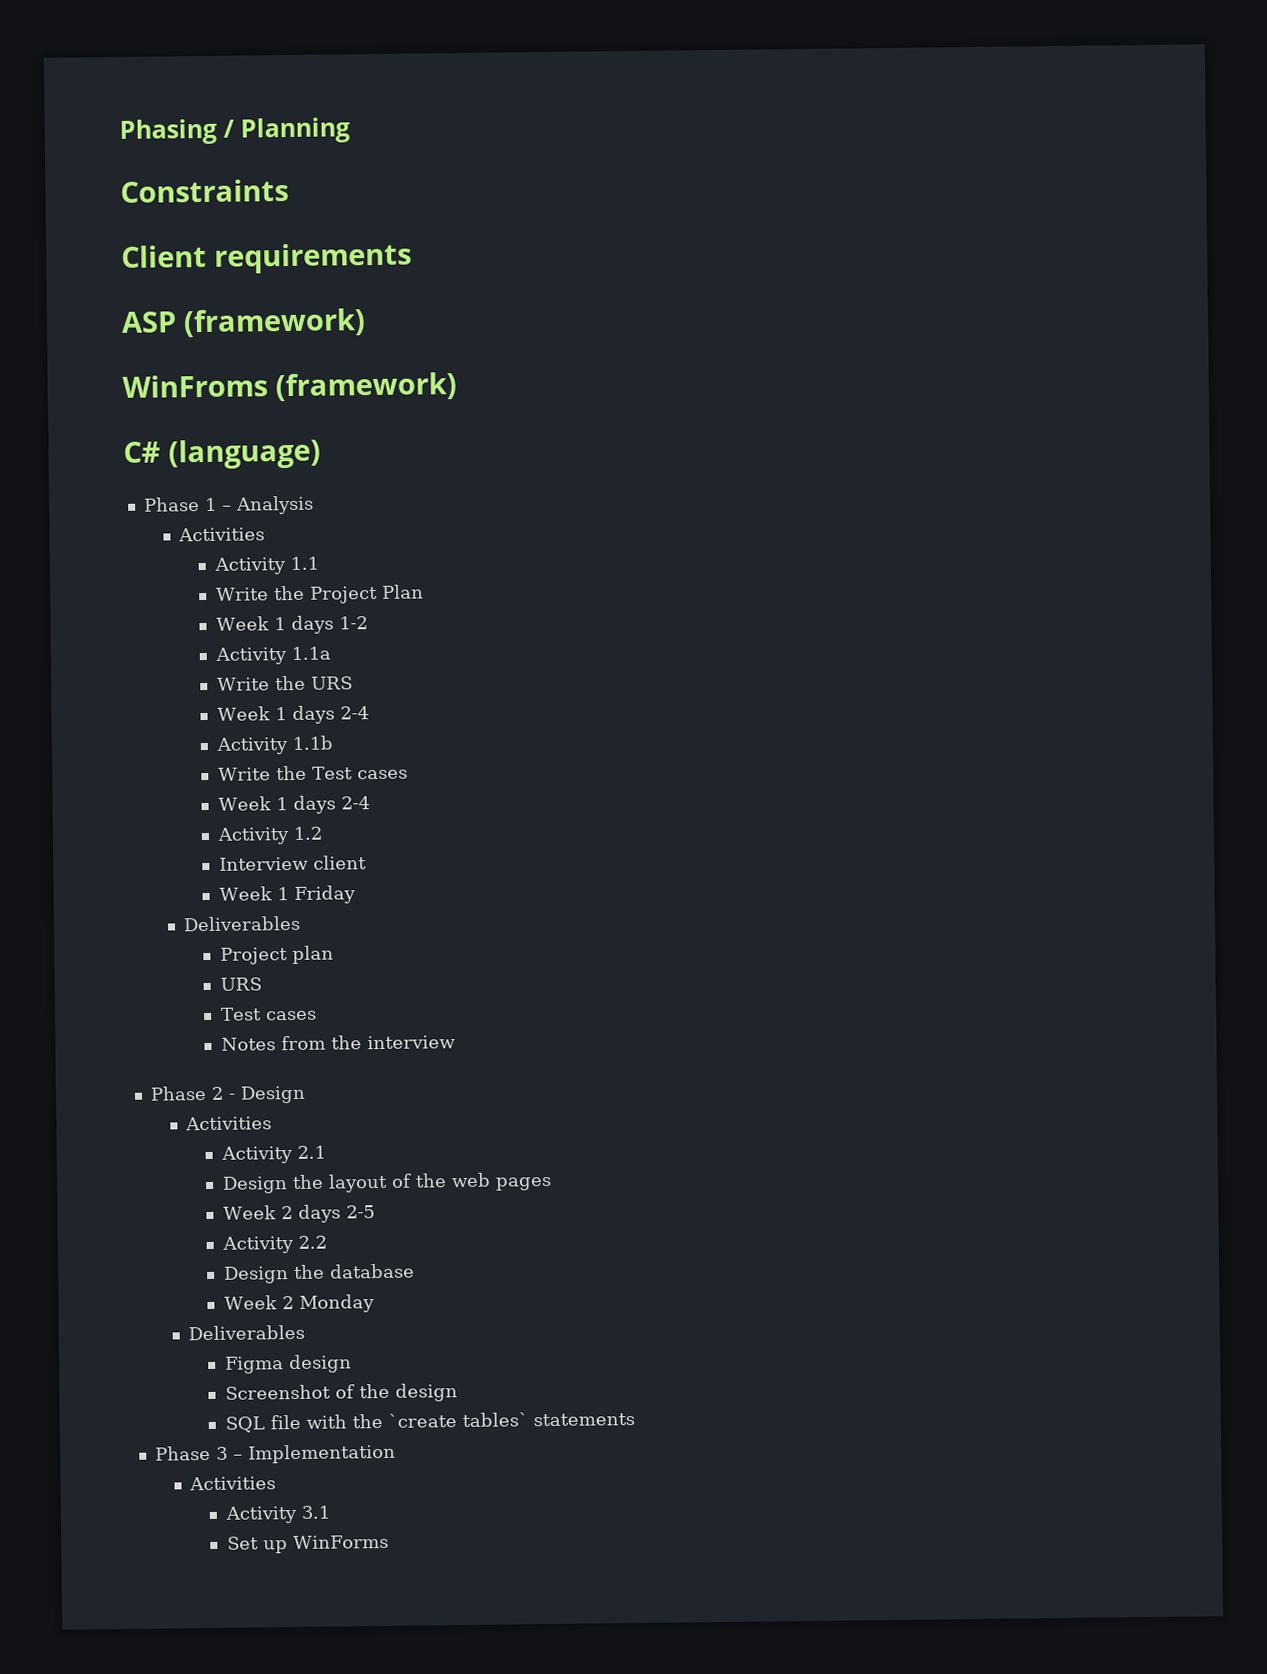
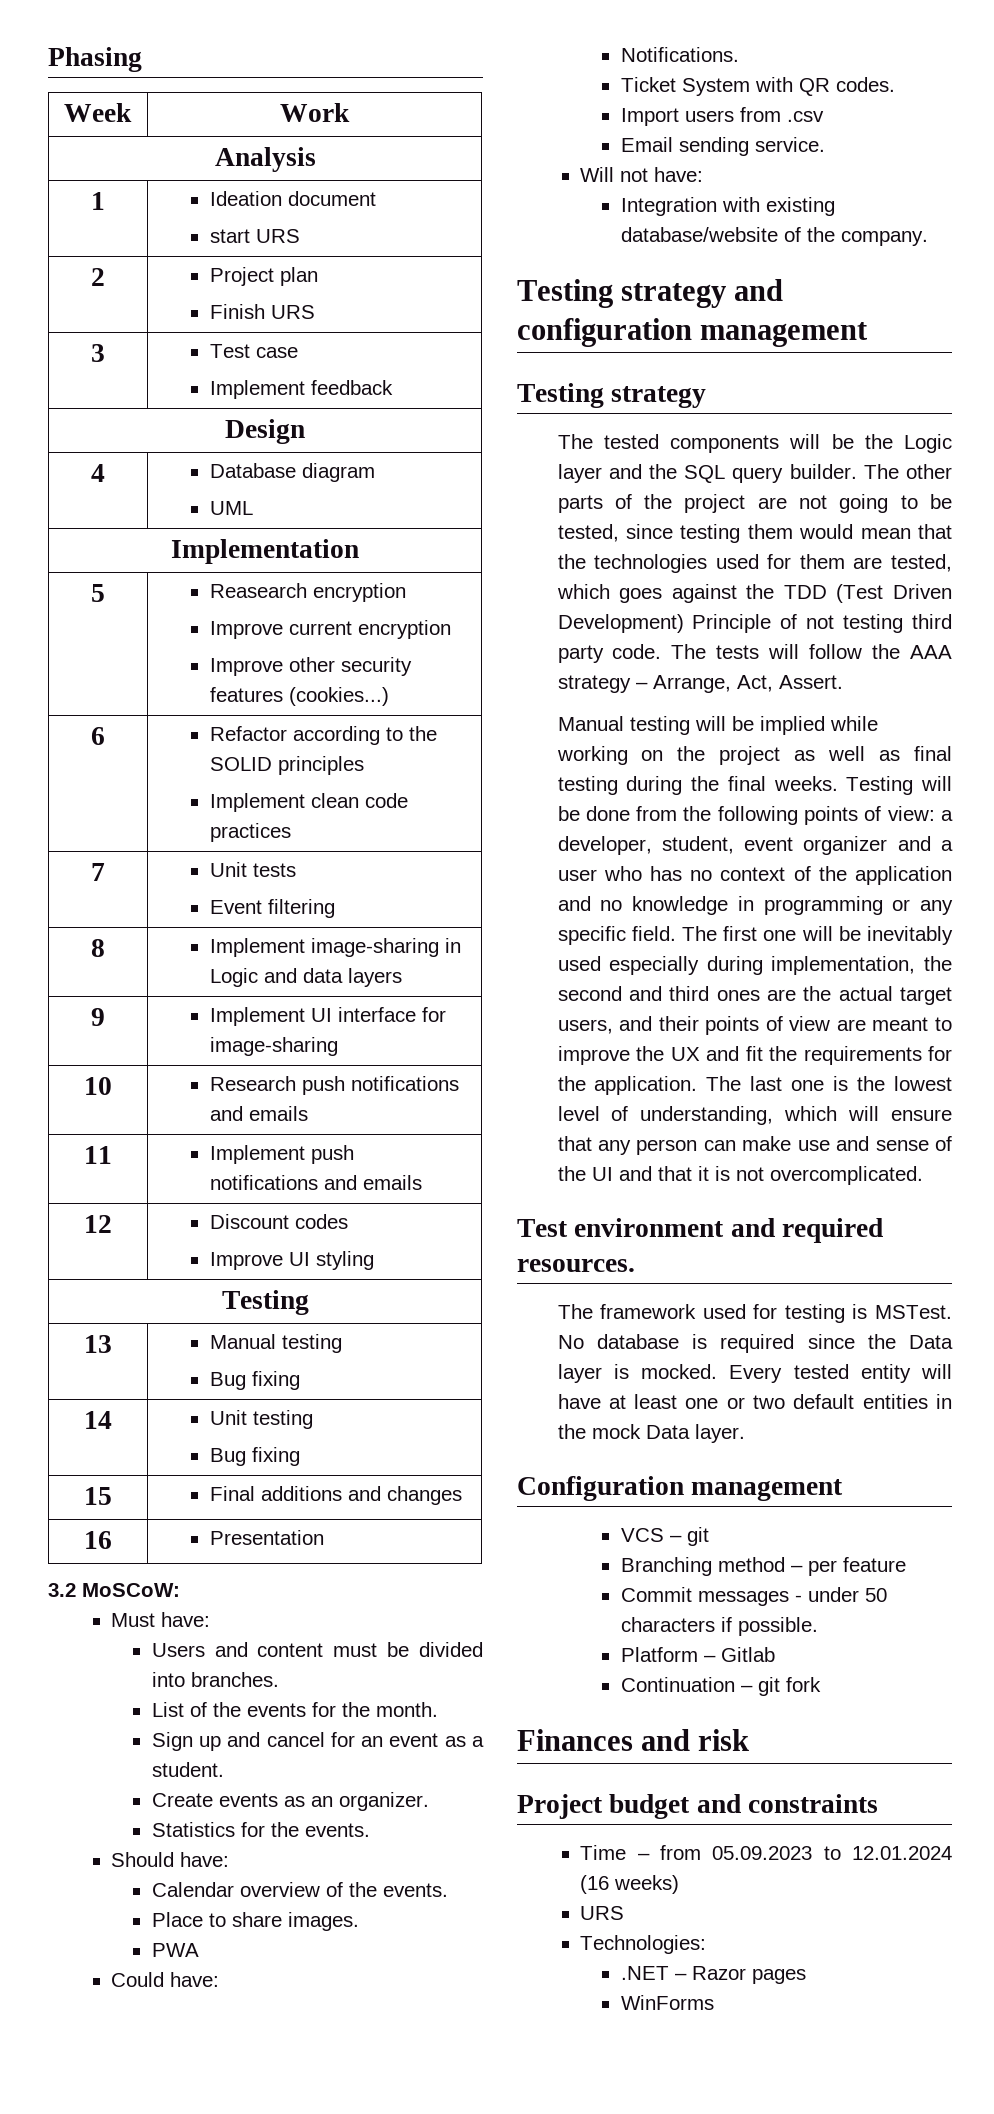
- Phasing / Planning
- Constraints
- Client requirements
- ASP (framework)
- WinFroms (framework)
- C# (language)
- Phase 1 – Analysis
- Activities
- Activity 1.1
- Write the Project Plan
- Week 1 days 1-2
- Activity 1.1a
- Write the URS
- Week 1 days 2-4
- Activity 1.1b
- Write the Test cases
- Week 1 days 2-4
- Activity 1.2
- Interview client
- Week 1 Friday
- Deliverables
- Project plan
+ Phasing
+ Week | Work
+ Analysis
+ 1 | Ideation document
+ start URS
+ 2 | Project plan
+ Finish URS
+ 3 | Test case
+ Implement feedback
+ Design
+ 4 | Database diagram
+ UML
+ Implementation
+ 5 | Reasearch encryption
+ Improve current encryption
+ Improve other security features (cookies...)
+ 6 | Refactor according to the SOLID principles
+ Implement clean code practices
+ 7 | Unit tests
+ Event filtering
+ 8 | Implement image-sharing in Logic and data layers
+ 9 | Implement UI interface for image-sharing
+ 10 | Research push notifications and emails
+ 11 | Implement push notifications and emails
+ 12 | Discount codes
+ Improve UI styling
+ Testing
+ 13 | Manual testing
+ Bug fixing
+ 14 | Unit testing
+ Bug fixing
+ 15 | Final additions and changes
+ 16 | Presentation
+ 3.2 MoSCoW:
+ Must have:
+ Users and content must be divided into branches.
+ List of the events for the month.
+ Sign up and cancel for an event as a student.
+ Create events as an organizer.
+ Statistics for the events.
+ Should have:
+ Calendar overview of the events.
+ Place to share images.
+ PWA
+ Could have:
+ Notifications.
+ Ticket System with QR codes.
+ Import users from .csv
+ Email sending service.
+ Will not have:
+ Integration with existing database/website of the company.
+ Testing strategy and configuration management
+ Testing strategy
+ The tested components will be the Logic layer and the SQL query builder. The other parts of the project are not going to be tested, since testing them would mean that the technologies used for them are tested, which goes against the TDD (Test Driven Development) Principle of not testing third party code. The tests will follow the AAA strategy – Arrange, Act, Assert.
+ Manual testing will be implied while working on the project as well as final testing during the final weeks. Testing will be done from the following points of view: a developer, student, event organizer and a user who has no context of the application and no knowledge in programming or any specific field. The first one will be inevitably used especially during implementation, the second and third ones are the actual target users, and their points of view are meant to improve the UX and fit the requirements for the application. The last one is the lowest level of understanding, which will ensure that any person can make use and sense of the UI and that it is not overcomplicated.
+ Test environment and required resources.
+ The framework used for testing is MSTest. No database is required since the Data layer is mocked. Every tested entity will have at least one or two default entities in the mock Data layer.
+ Configuration management
+ VCS – git
+ Branching method – per feature
+ Commit messages - under 50 characters if possible.
+ Platform – Gitlab
+ Continuation – git fork
+ Finances and risk
+ Project budget and constraints
+ Time – from 05.09.2023 to 12.01.2024 (16 weeks)
  URS
- Test cases
- Notes from the interview
- Phase 2 - Design
- Activities
- Activity 2.1
- Design the layout of the web pages
- Week 2 days 2-5
- Activity 2.2
- Design the database
- Week 2 Monday
- Deliverables
- Figma design
- Screenshot of the design
- SQL file with the `create tables` statements
- Phase 3 – Implementation
- Activities
- Activity 3.1
- Set up WinForms
+ Technologies:
+ .NET – Razor pages
+ WinForms

